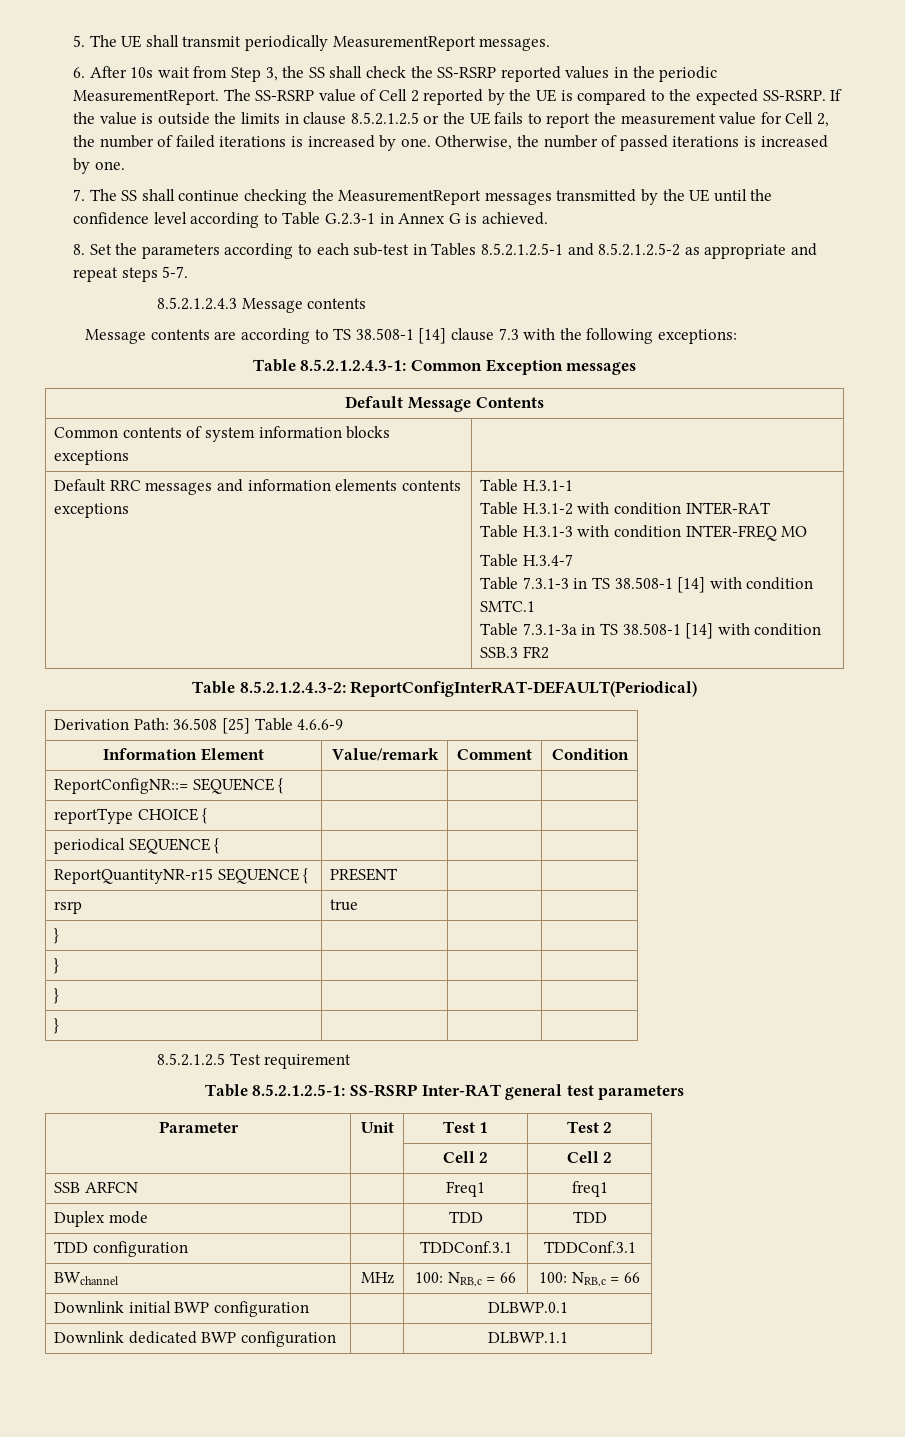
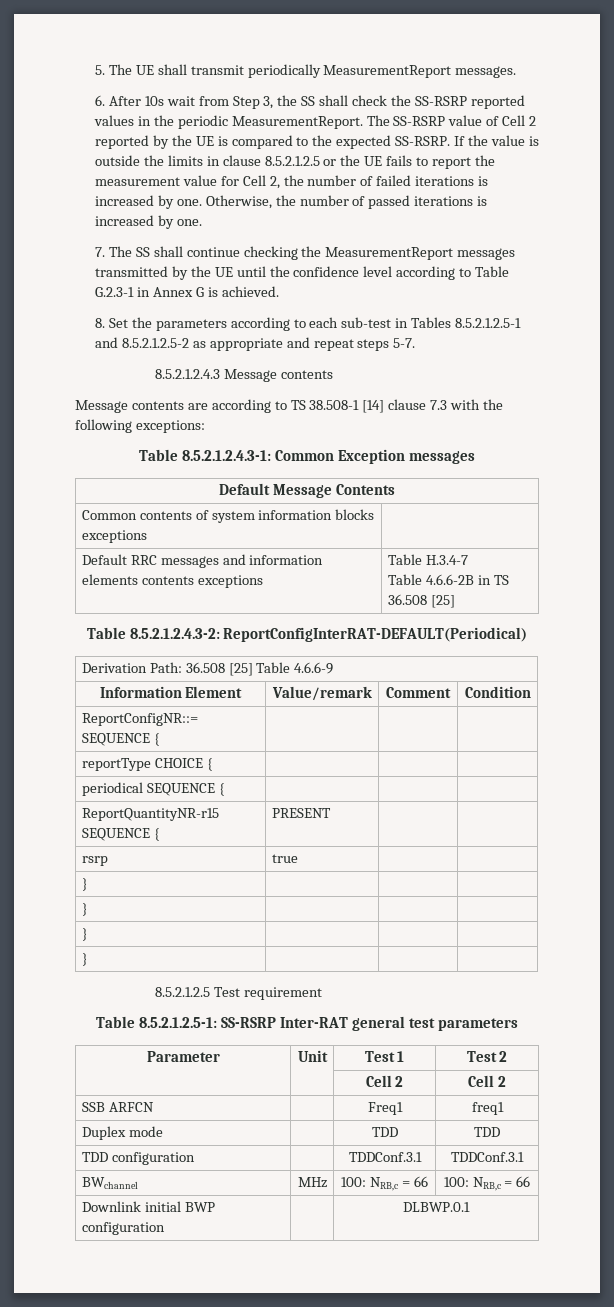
- Table H.3.1-1
- Table H.3.1-2 with condition INTER-RAT
- Table H.3.1-3 with condition INTER-FREQ MO
- Table 7.3.1-3 in TS 38.508-1 [14] with condition SMTC.1
- Table 7.3.1-3a in TS 38.508-1 [14] with condition SSB.3 FR2
+ Table 4.6.6-2B in TS 36.508 [25]
- Downlink dedicated BWP configuration | | DLBWP.1.1

